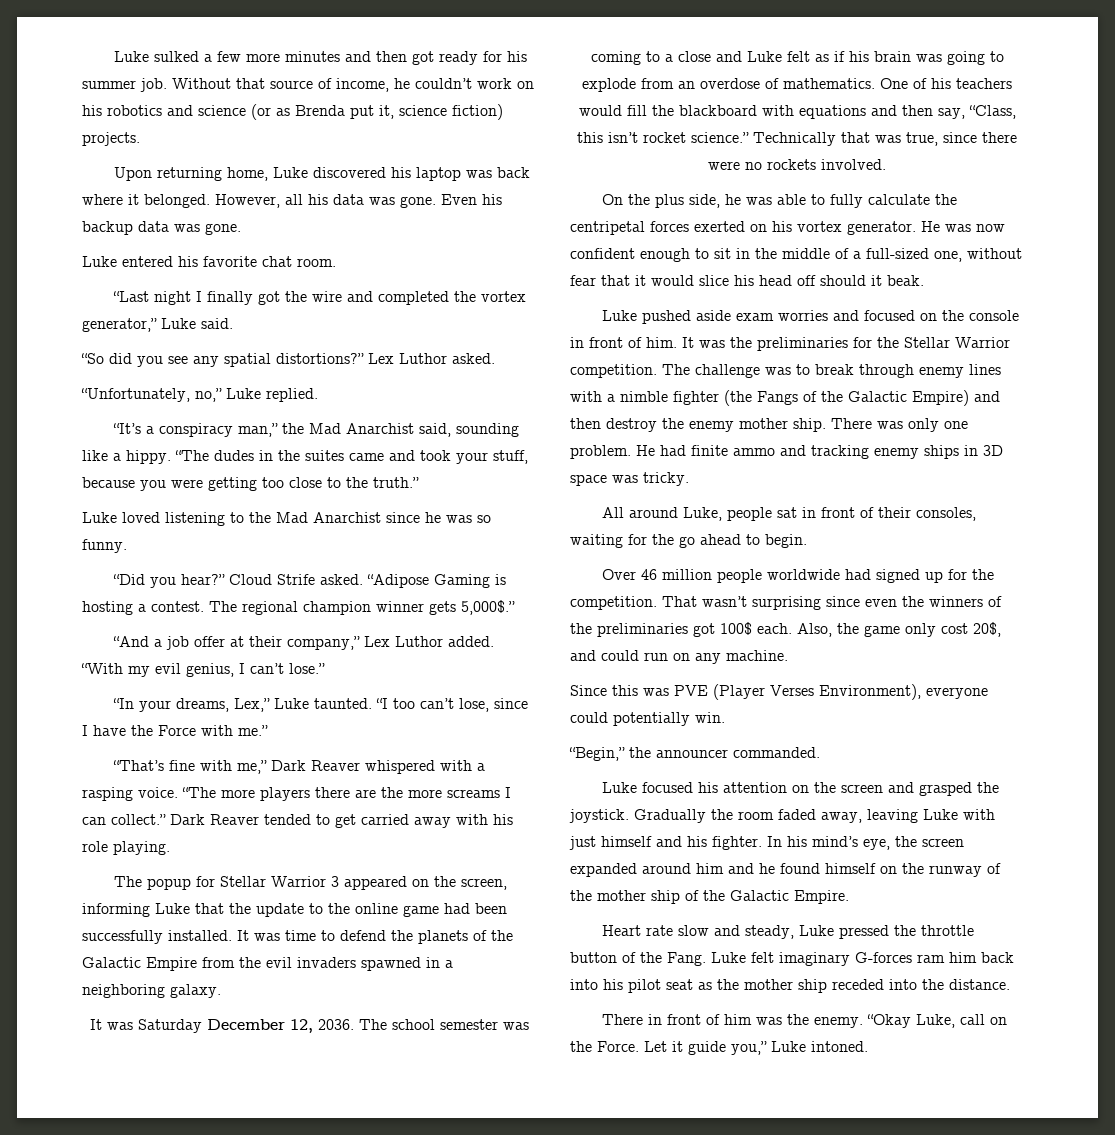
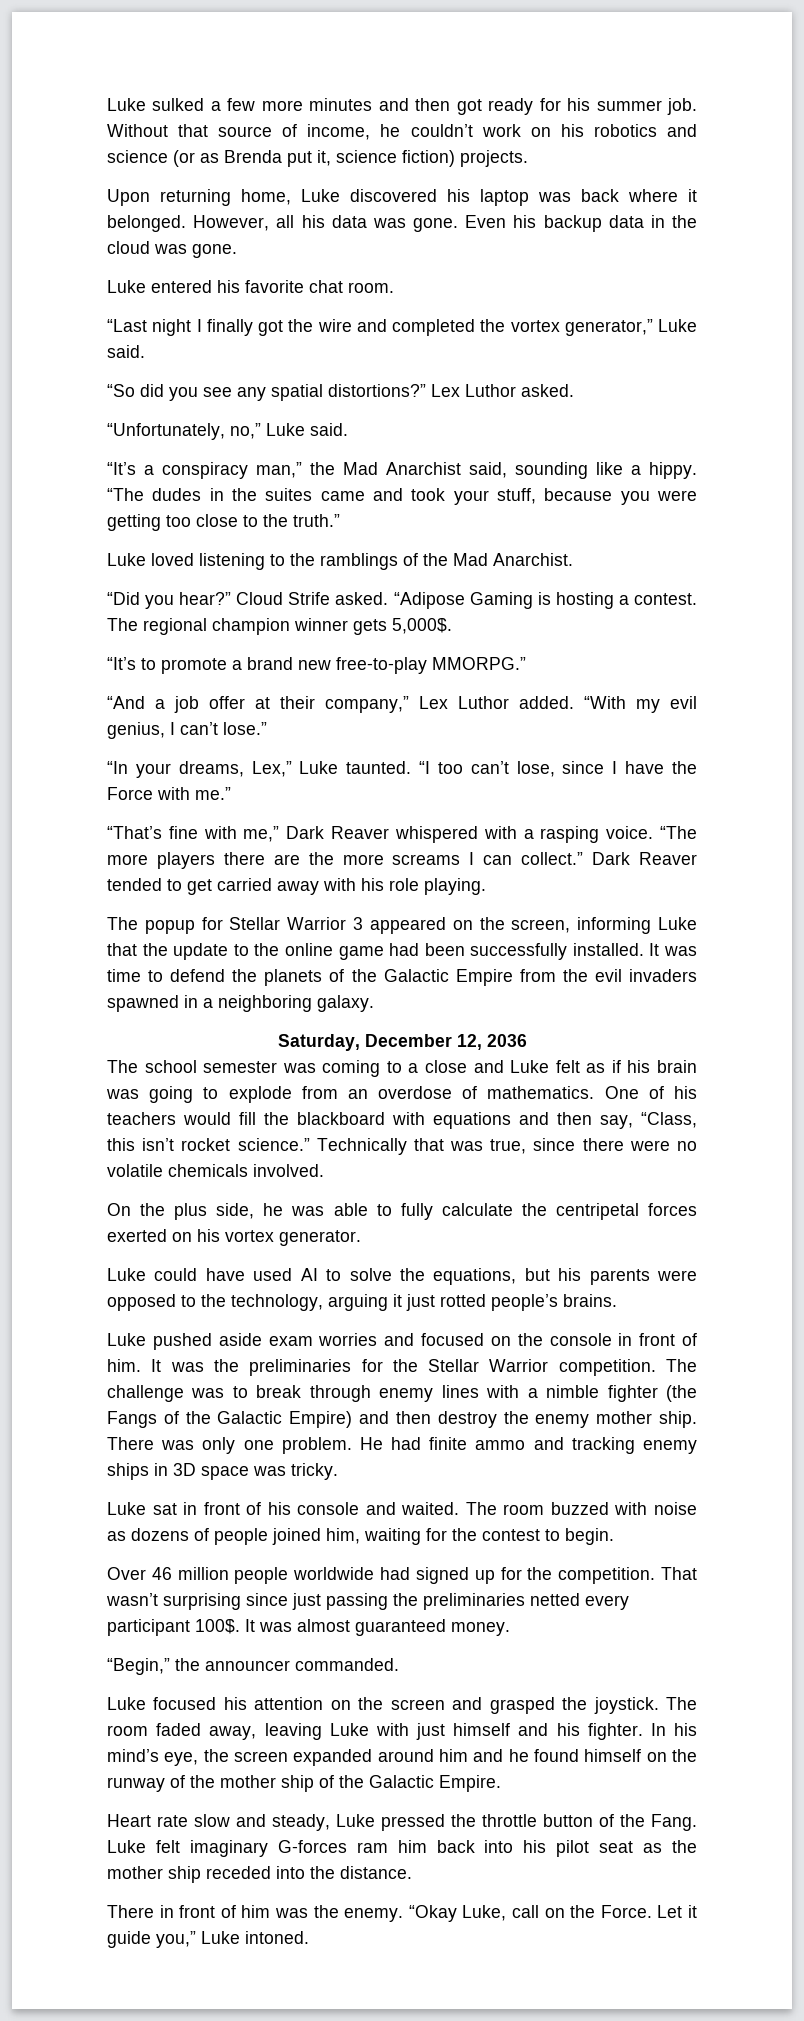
- Even his backup data was gone.
+ Even his backup data in the cloud was gone.
- “Unfortunately, no,” Luke replied.
+ “Unfortunately, no,” Luke said.
- Luke loved listening to the Mad Anarchist since he was so funny.
+ Luke loved listening to the ramblings of the Mad Anarchist.
- The regional champion winner gets 5,000$.”
+ The regional champion winner gets 5,000$.
+ “It’s to promote a brand new free-to-play MMORPG.”
- It was Saturday December 12, 2036. The school semester was coming to a close and Luke felt as if his brain was going to explode from an overdose of mathematics.
+ Saturday, December 12, 2036
+ The school semester was coming to a close and Luke felt as if his brain was going to explode from an overdose of mathematics.
- Technically that was true, since there were no rockets involved.
+ Technically that was true, since there were no volatile chemicals involved.
- On the plus side, he was able to fully calculate the centripetal forces exerted on his vortex generator. He was now confident enough to sit in the middle of a full-sized one, without fear that it would slice his head off should it beak.
+ On the plus side, he was able to fully calculate the centripetal forces exerted on his vortex generator.
+ Luke could have used AI to solve the equations, but his parents were opposed to the technology, arguing it just rotted people’s brains.
- All around Luke, people sat in front of their consoles, waiting for the go ahead to begin.
+ Luke sat in front of his console and waited. The room buzzed with noise as dozens of people joined him, waiting for the contest to begin.
- That wasn’t surprising since even the winners of the preliminaries got 100$ each. Also, the game only cost 20$, and could run on any machine.
- Since this was PVE (Player Verses Environment), everyone could potentially win.
+ That wasn’t surprising since just passing the preliminaries netted every participant 100$. It was almost guaranteed money.
- Gradually the room faded away, leaving Luke with just himself and his fighter.
+ The room faded away, leaving Luke with just himself and his fighter.

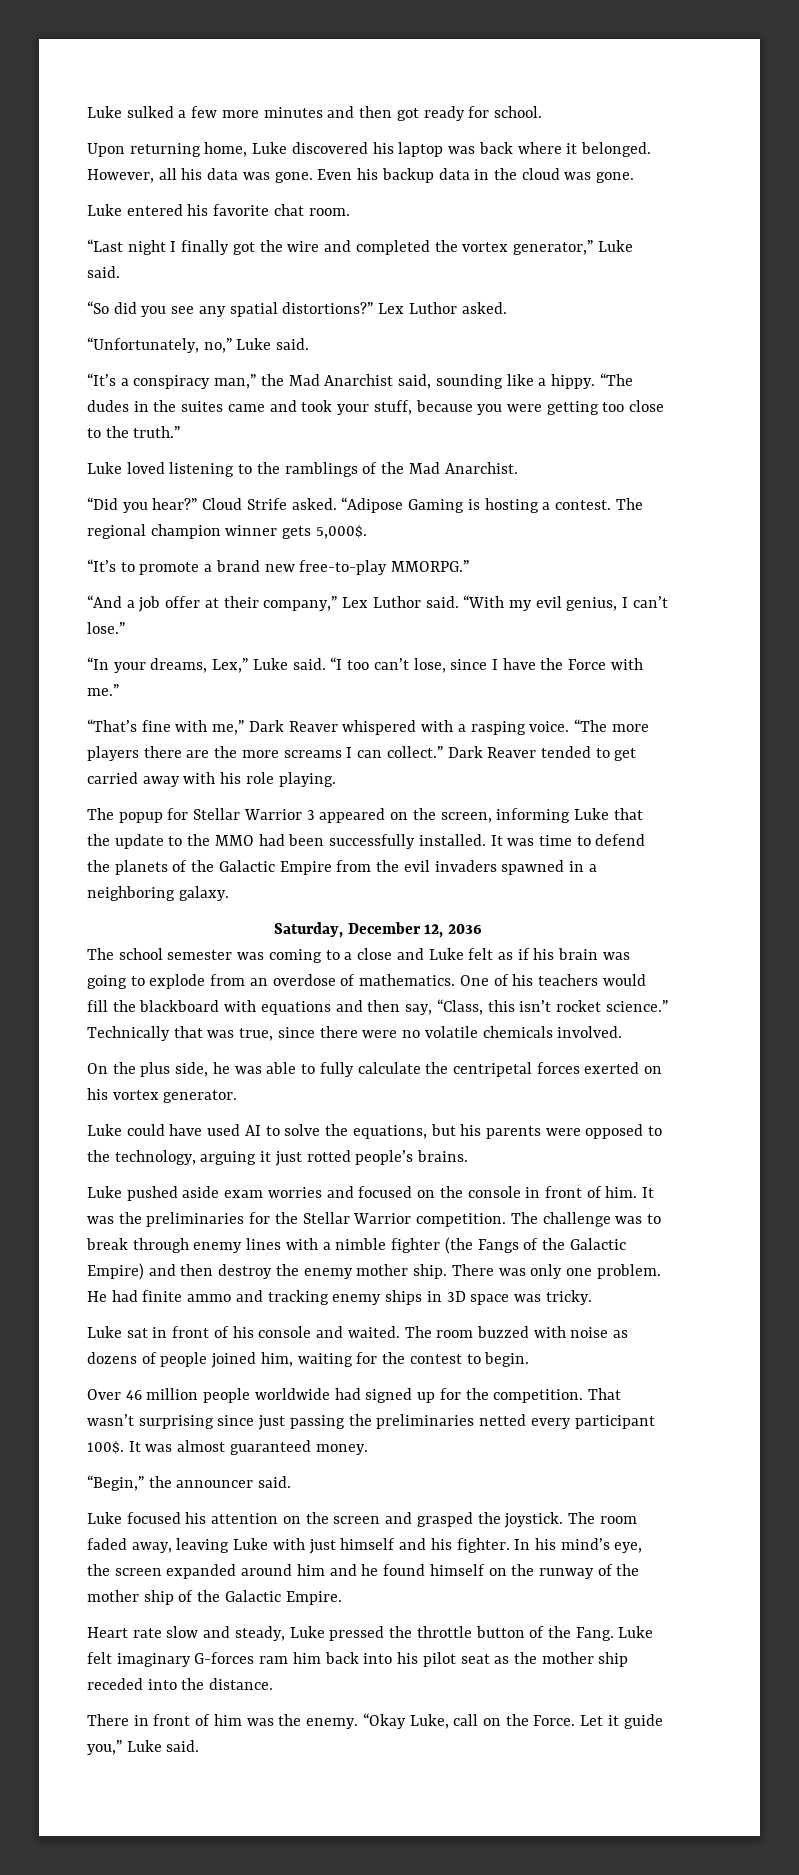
- Luke sulked a few more minutes and then got ready for his summer job. Without that source of income, he couldn’t work on his robotics and science (or as Brenda put it, science fiction) projects.
+ Luke sulked a few more minutes and then got ready for school.
- “And a job offer at their company,” Lex Luthor added.
+ “And a job offer at their company,” Lex Luthor said.
- “In your dreams, Lex,” Luke taunted.
+ “In your dreams, Lex,” Luke said.
- The popup for Stellar Warrior 3 appeared on the screen, informing Luke that the update to the online game had been successfully installed.
+ The popup for Stellar Warrior 3 appeared on the screen, informing Luke that the update to the MMO had been successfully installed.
- “Begin,” the announcer commanded.
+ “Begin,” the announcer said.
- Let it guide you,” Luke intoned.
+ Let it guide you,” Luke said.

